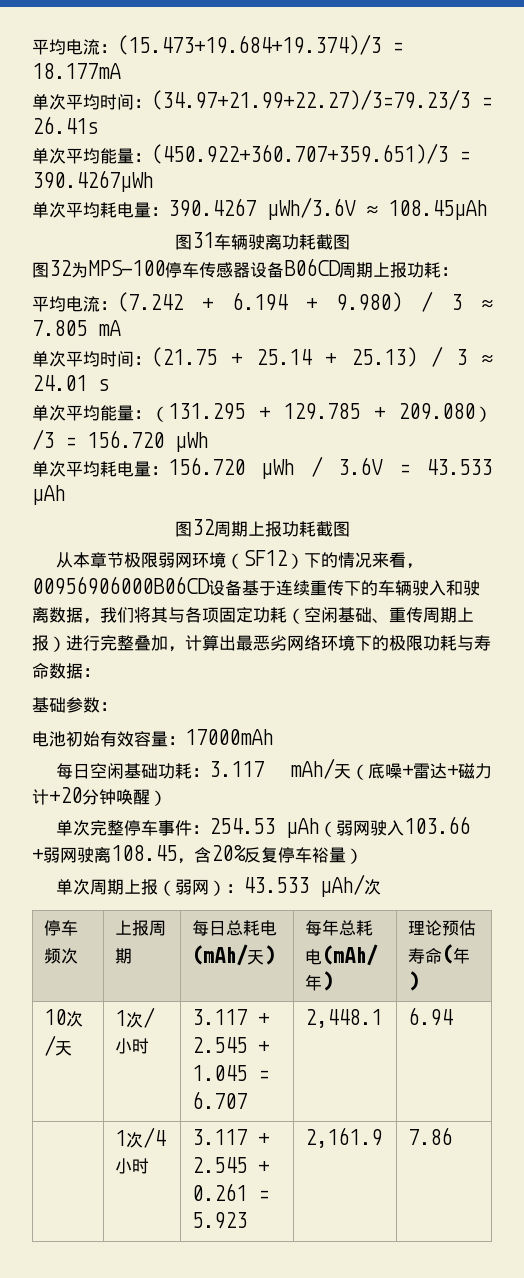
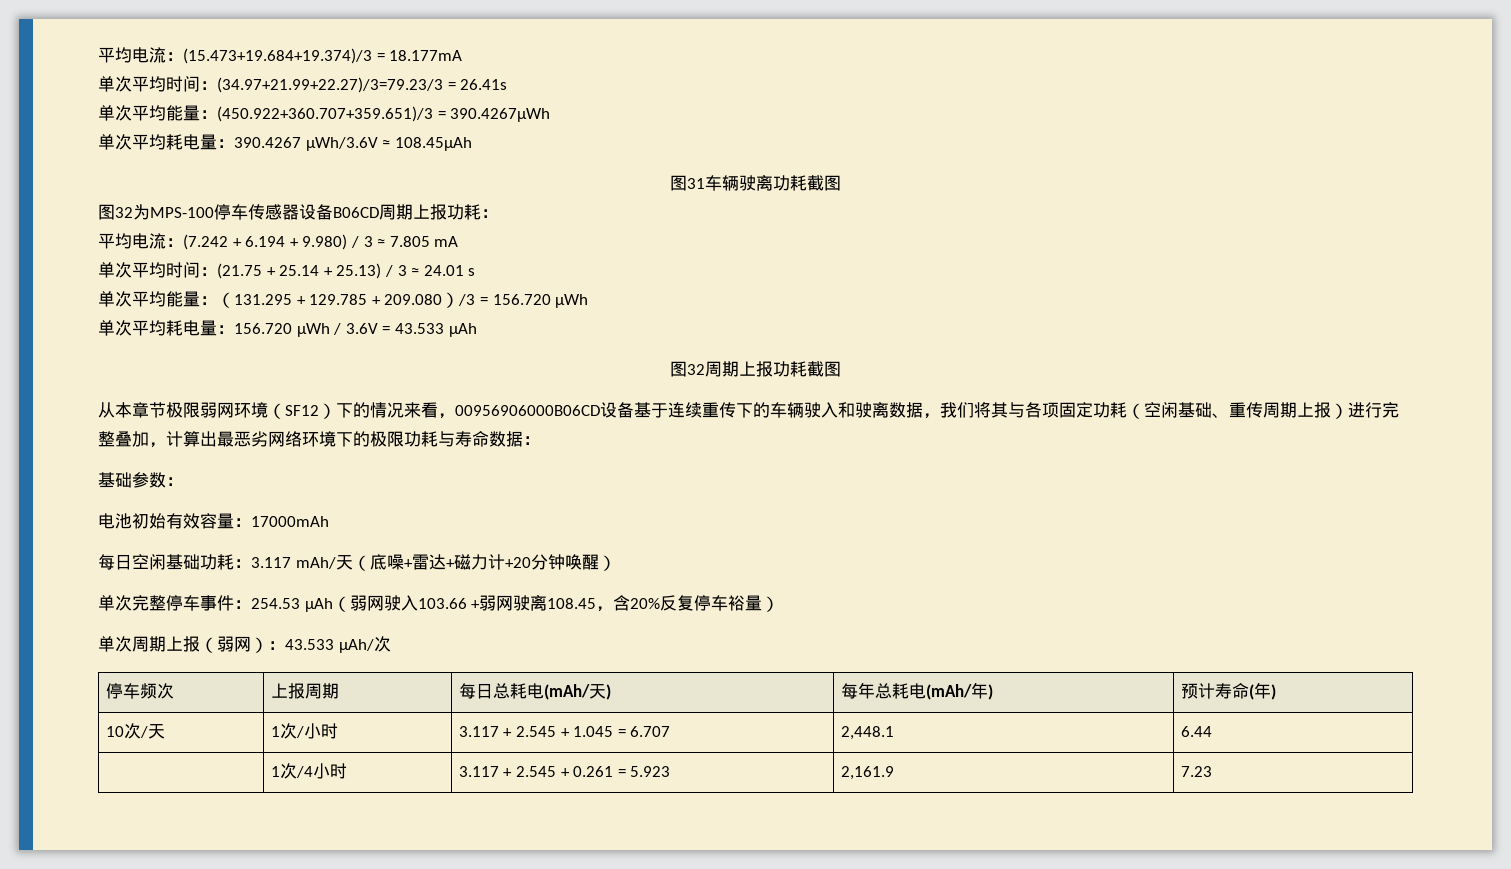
- 停车频次 | 上报周期 | 每日总耗电(mAh/天) | 每年总耗电(mAh/年) | 理论预估寿命(年)
+ 停车频次 | 上报周期 | 每日总耗电(mAh/天) | 每年总耗电(mAh/年) | 预计寿命(年)
- 10次/天 | 1次/小时 | 3.117 + 2.545 + 1.045 = 6.707 | 2,448.1 | 6.94
+ 10次/天 | 1次/小时 | 3.117 + 2.545 + 1.045 = 6.707 | 2,448.1 | 6.44
- | 1次/4小时 | 3.117 + 2.545 + 0.261 = 5.923 | 2,161.9 | 7.86
+ | 1次/4小时 | 3.117 + 2.545 + 0.261 = 5.923 | 2,161.9 | 7.23

